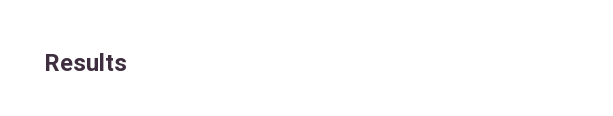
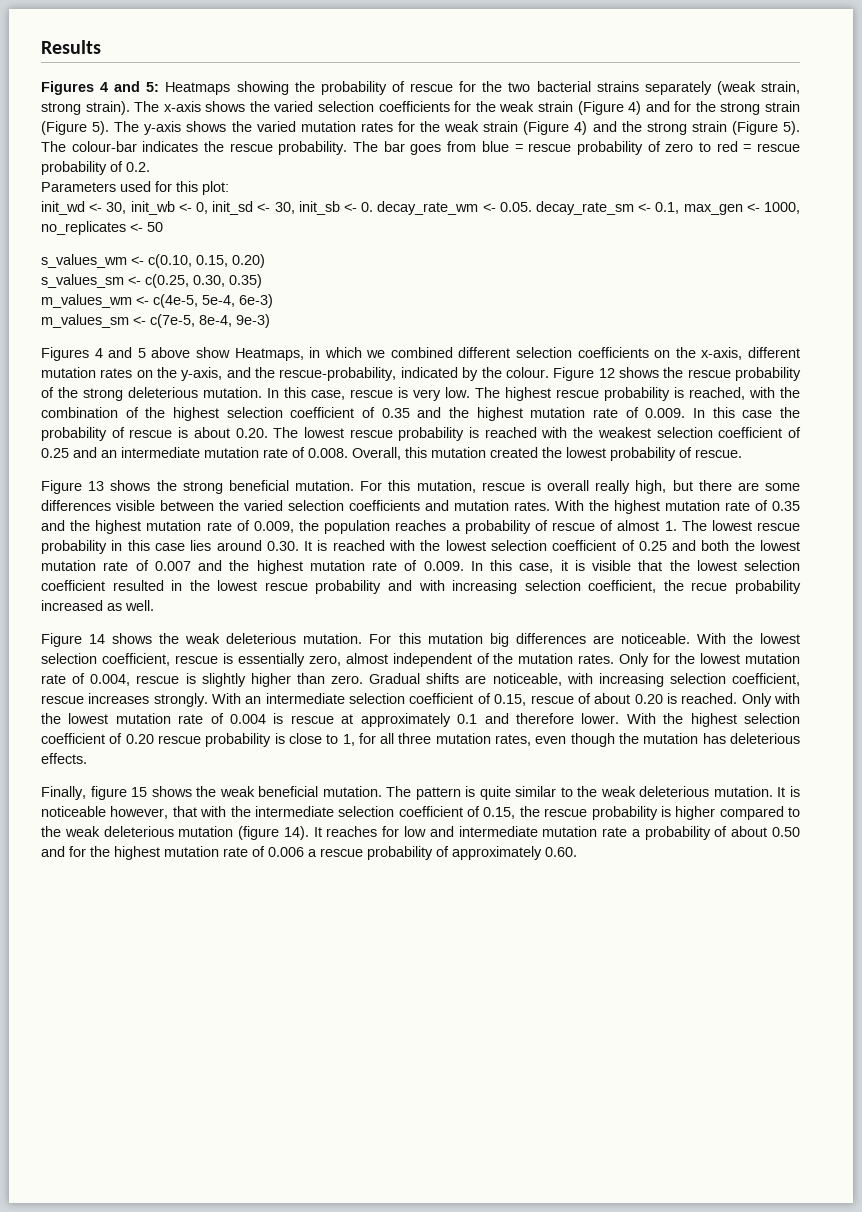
+ Figures 4 and 5: Heatmaps showing the probability of rescue for the two bacterial strains separately (weak strain, strong strain). The x-axis shows the varied selection coefficients for the weak strain (Figure 4) and for the strong strain (Figure 5). The y-axis shows the varied mutation rates for the weak strain (Figure 4) and the strong strain (Figure 5). The colour-bar indicates the rescue probability. The bar goes from blue = rescue probability of zero to red = rescue probability of 0.2.
+ Parameters used for this plot:
+ init_wd <- 30, init_wb <- 0, init_sd <- 30, init_sb <- 0. decay_rate_wm <- 0.05. decay_rate_sm <- 0.1, max_gen <- 1000, no_replicates <- 50
+ s_values_wm <- c(0.10, 0.15, 0.20)
+ s_values_sm <- c(0.25, 0.30, 0.35)
+ m_values_wm <- c(4e-5, 5e-4, 6e-3)
+ m_values_sm <- c(7e-5, 8e-4, 9e-3)
+ Figures 4 and 5 above show Heatmaps, in which we combined different selection coefficients on the x-axis, different mutation rates on the y-axis, and the rescue-probability, indicated by the colour. Figure 12 shows the rescue probability of the strong deleterious mutation. In this case, rescue is very low. The highest rescue probability is reached, with the combination of the highest selection coefficient of 0.35 and the highest mutation rate of 0.009. In this case the probability of rescue is about 0.20. The lowest rescue probability is reached with the weakest selection coefficient of 0.25 and an intermediate mutation rate of 0.008. Overall, this mutation created the lowest probability of rescue.
+ Figure 13 shows the strong beneficial mutation. For this mutation, rescue is overall really high, but there are some differences visible between the varied selection coefficients and mutation rates. With the highest mutation rate of 0.35 and the highest mutation rate of 0.009, the population reaches a probability of rescue of almost 1. The lowest rescue probability in this case lies around 0.30. It is reached with the lowest selection coefficient of 0.25 and both the lowest mutation rate of 0.007 and the highest mutation rate of 0.009. In this case, it is visible that the lowest selection coefficient resulted in the lowest rescue probability and with increasing selection coefficient, the recue probability increased as well.
+ Figure 14 shows the weak deleterious mutation. For this mutation big differences are noticeable. With the lowest selection coefficient, rescue is essentially zero, almost independent of the mutation rates. Only for the lowest mutation rate of 0.004, rescue is slightly higher than zero. Gradual shifts are noticeable, with increasing selection coefficient, rescue increases strongly. With an intermediate selection coefficient of 0.15, rescue of about 0.20 is reached. Only with the lowest mutation rate of 0.004 is rescue at approximately 0.1 and therefore lower. With the highest selection coefficient of 0.20 rescue probability is close to 1, for all three mutation rates, even though the mutation has deleterious effects.
+ Finally, figure 15 shows the weak beneficial mutation. The pattern is quite similar to the weak deleterious mutation. It is noticeable however, that with the intermediate selection coefficient of 0.15, the rescue probability is higher compared to the weak deleterious mutation (figure 14). It reaches for low and intermediate mutation rate a probability of about 0.50 and for the highest mutation rate of 0.006 a rescue probability of approximately 0.60.

